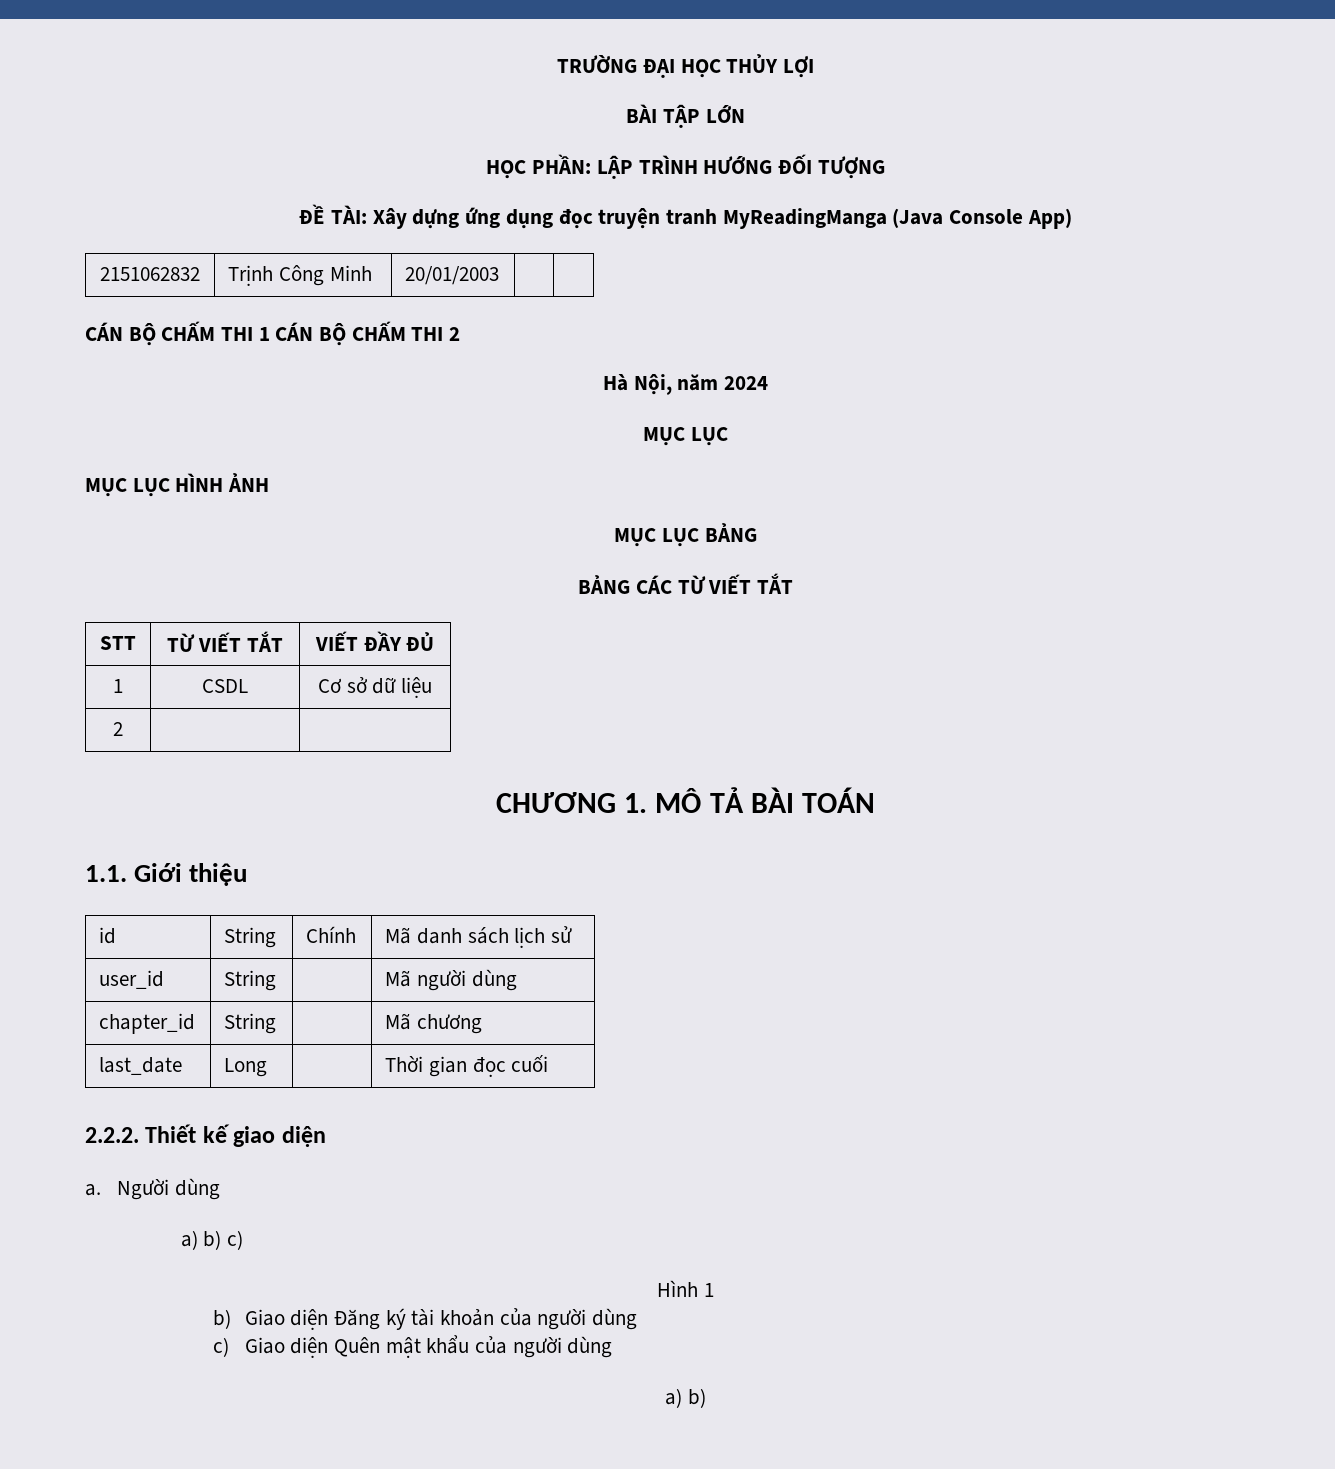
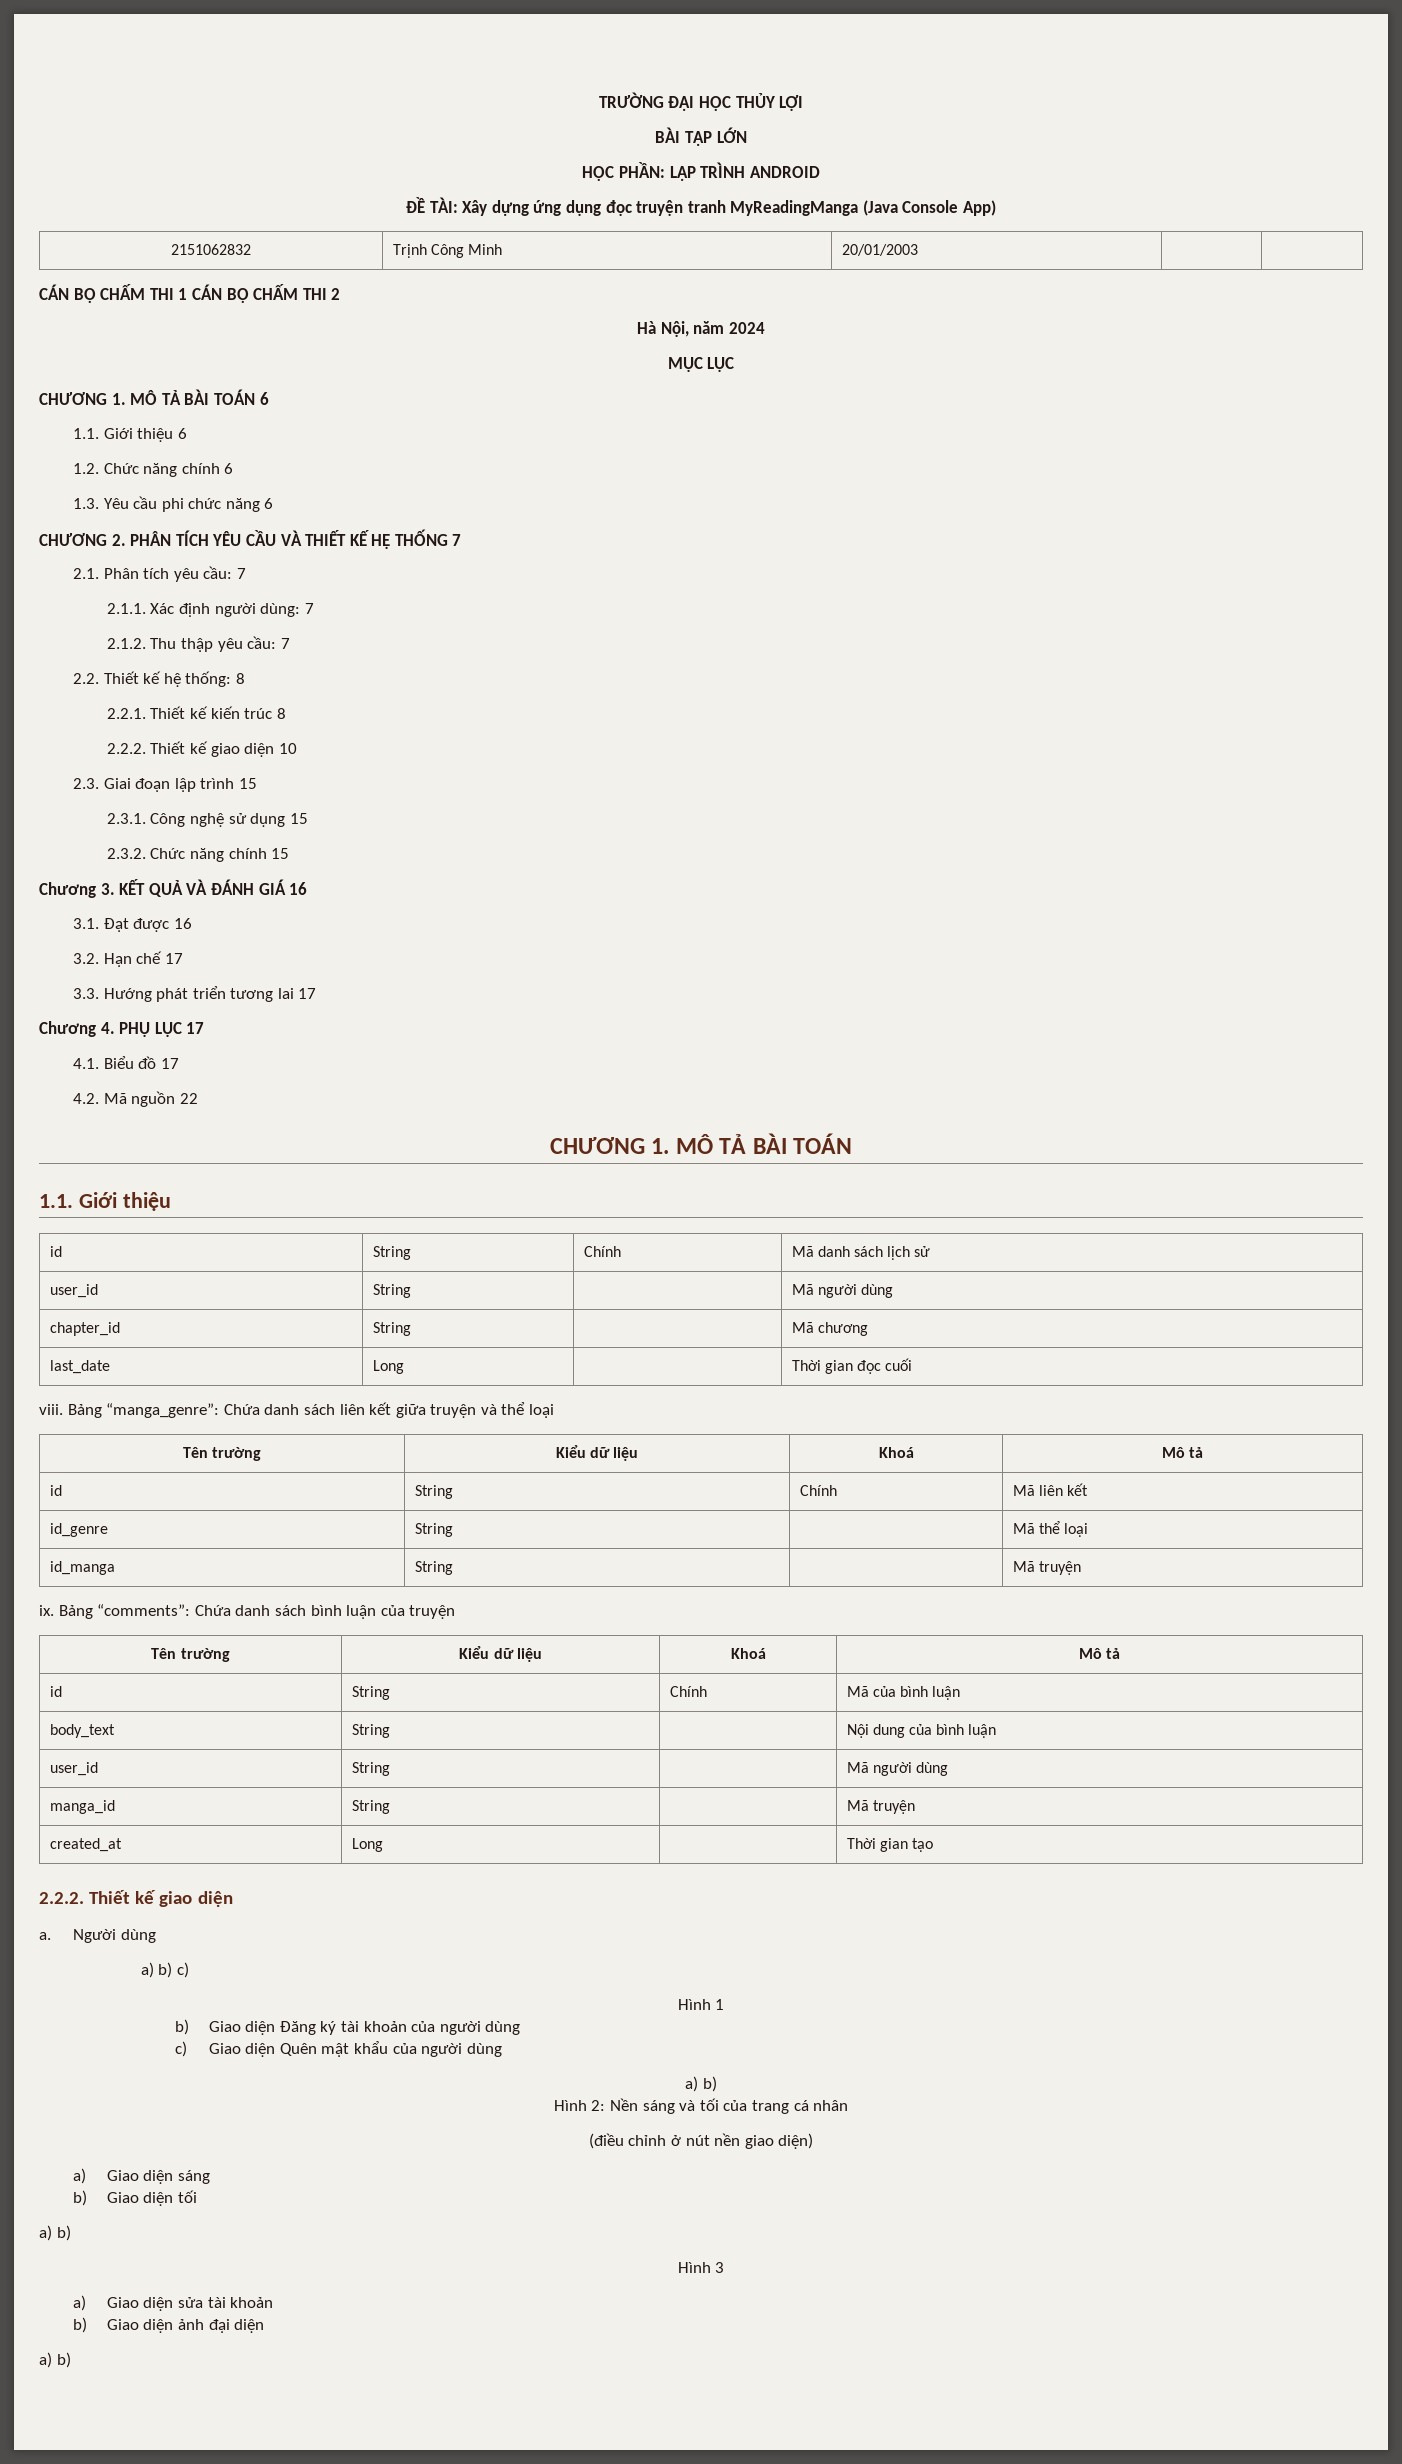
- HỌC PHẦN: LẬP TRÌNH HƯỚNG ĐỐI TƯỢNG
+ HỌC PHẦN: LẬP TRÌNH ANDROID
- MỤC LỤC HÌNH ẢNH
- MỤC LỤC BẢNG
- BẢNG CÁC TỪ VIẾT TẮT
- STT | TỪ VIẾT TẮT | VIẾT ĐẦY ĐỦ
- 1 | CSDL | Cơ sở dữ liệu
- 2 | |
+ CHƯƠNG 1. MÔ TẢ BÀI TOÁN 6
+ 1.1. Giới thiệu 6
+ 1.2. Chức năng chính 6
+ 1.3. Yêu cầu phi chức năng 6
+ CHƯƠNG 2. PHÂN TÍCH YÊU CẦU VÀ THIẾT KẾ HỆ THỐNG 7
+ 2.1. Phân tích yêu cầu: 7
+ 2.1.1. Xác định người dùng: 7
+ 2.1.2. Thu thập yêu cầu: 7
+ 2.2. Thiết kế hệ thống: 8
+ 2.2.1. Thiết kế kiến trúc 8
+ 2.2.2. Thiết kế giao diện 10
+ 2.3. Giai đoạn lập trình 15
+ 2.3.1. Công nghệ sử dụng 15
+ 2.3.2. Chức năng chính 15
+ Chương 3. KẾT QUẢ VÀ ĐÁNH GIÁ 16
+ 3.1. Đạt được 16
+ 3.2. Hạn chế 17
+ 3.3. Hướng phát triển tương lai 17
+ Chương 4. PHỤ LỤC 17
+ 4.1. Biểu đồ 17
+ 4.2. Mã nguồn 22
+ viii. Bảng “manga_genre”: Chứa danh sách liên kết giữa truyện và thể loại
+ Tên trường | Kiểu dữ liệu | Khoá | Mô tả
+ id | String | Chính | Mã liên kết
+ id_genre | String | | Mã thể loại
+ id_manga | String | | Mã truyện
+ ix. Bảng “comments”: Chứa danh sách bình luận của truyện
+ Tên trường | Kiểu dữ liệu | Khoá | Mô tả
+ id | String | Chính | Mã của bình luận
+ body_text | String | | Nội dung của bình luận
+ user_id | String | | Mã người dùng
+ manga_id | String | | Mã truyện
+ created_at | Long | | Thời gian tạo
+ Hình 2: Nền sáng và tối của trang cá nhân
+ (điều chỉnh ở nút nền giao diện)
+ a) Giao diện sáng
+ b) Giao diện tối
+ a) b)
+ Hình 3
+ a) Giao diện sửa tài khoản
+ b) Giao diện ảnh đại diện
+ a) b)

